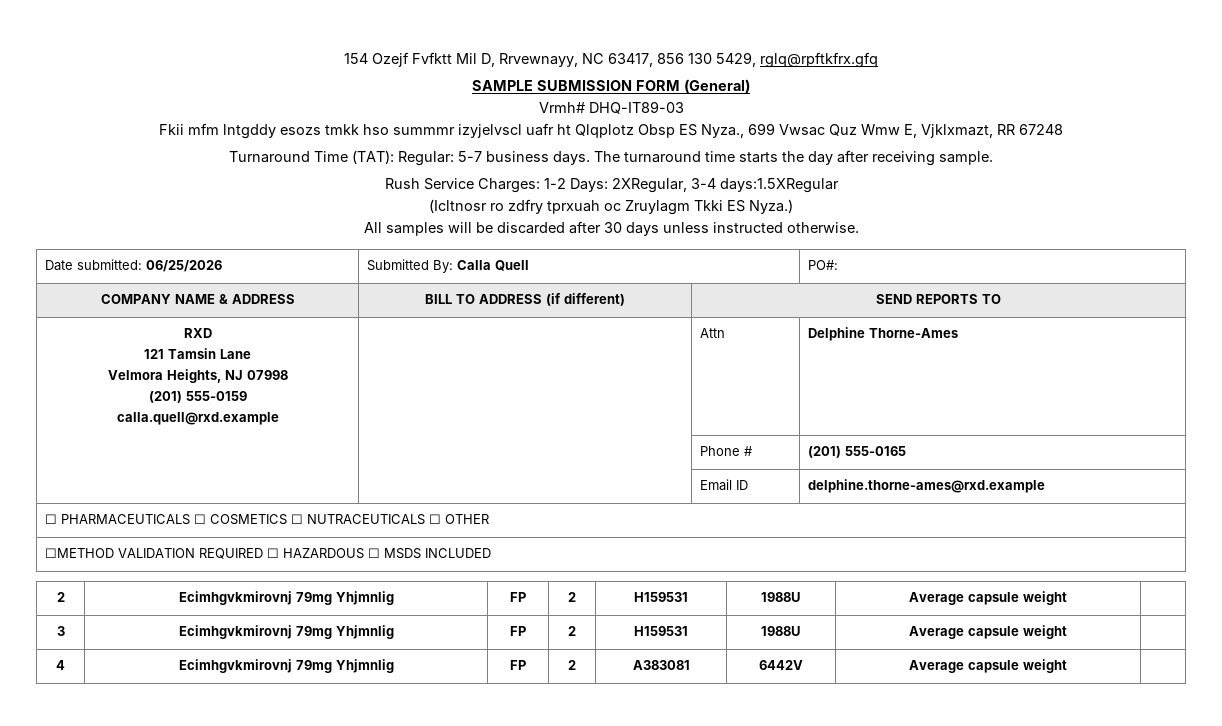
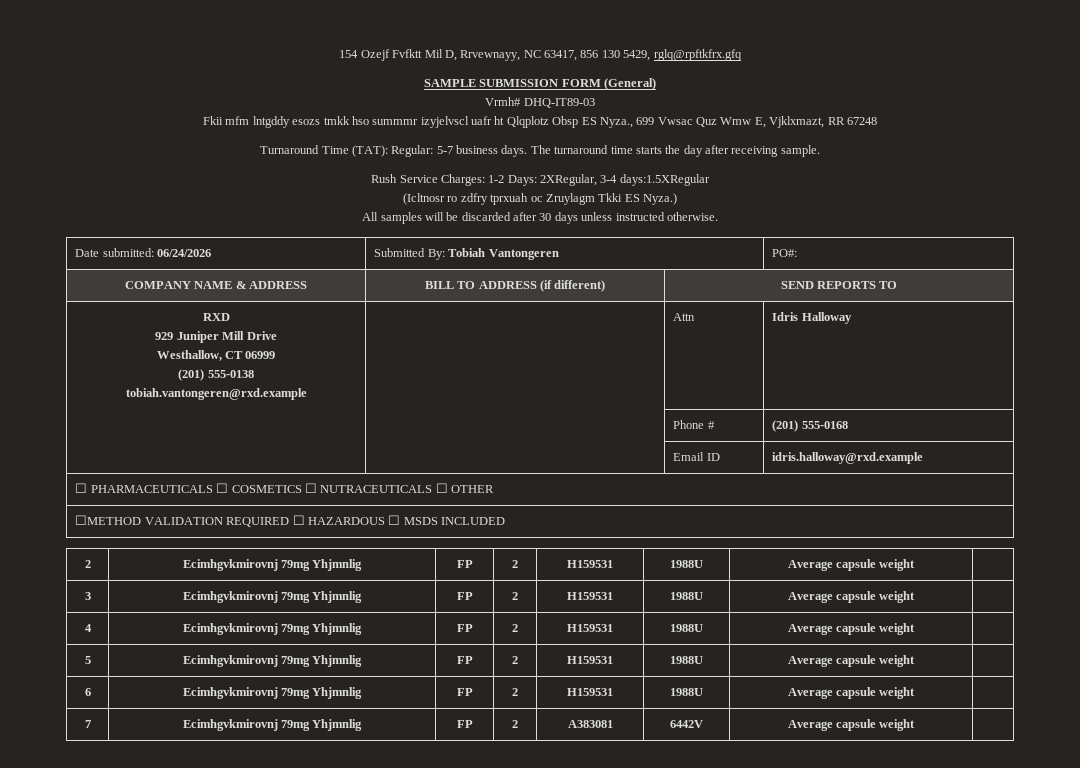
- Date submitted: 06/25/2026 | Submitted By: Calla Quell | PO#:
+ Date submitted: 06/24/2026 | Submitted By: Tobiah Vantongeren | PO#:
  RXD
- 121 Tamsin Lane
- Velmora Heights, NJ 07998
- (201) 555-0159
- calla.quell@rxd.example | | Attn | Delphine Thorne-Ames
+ 929 Juniper Mill Drive
+ Westhallow, CT 06999
+ (201) 555-0138
+ tobiah.vantongeren@rxd.example | | Attn | Idris Halloway
- | | Phone # | (201) 555-0165
+ | | Phone # | (201) 555-0168
- | | Email ID | delphine.thorne-ames@rxd.example
+ | | Email ID | idris.halloway@rxd.example
- 4 | Ecimhgvkmirovnj 79mg Yhjmnlig | FP | 2 | A383081 | 6442V | Average capsule weight |
+ 4 | Ecimhgvkmirovnj 79mg Yhjmnlig | FP | 2 | H159531 | 1988U | Average capsule weight |
+ 5 | Ecimhgvkmirovnj 79mg Yhjmnlig | FP | 2 | H159531 | 1988U | Average capsule weight |
+ 6 | Ecimhgvkmirovnj 79mg Yhjmnlig | FP | 2 | H159531 | 1988U | Average capsule weight |
+ 7 | Ecimhgvkmirovnj 79mg Yhjmnlig | FP | 2 | A383081 | 6442V | Average capsule weight |

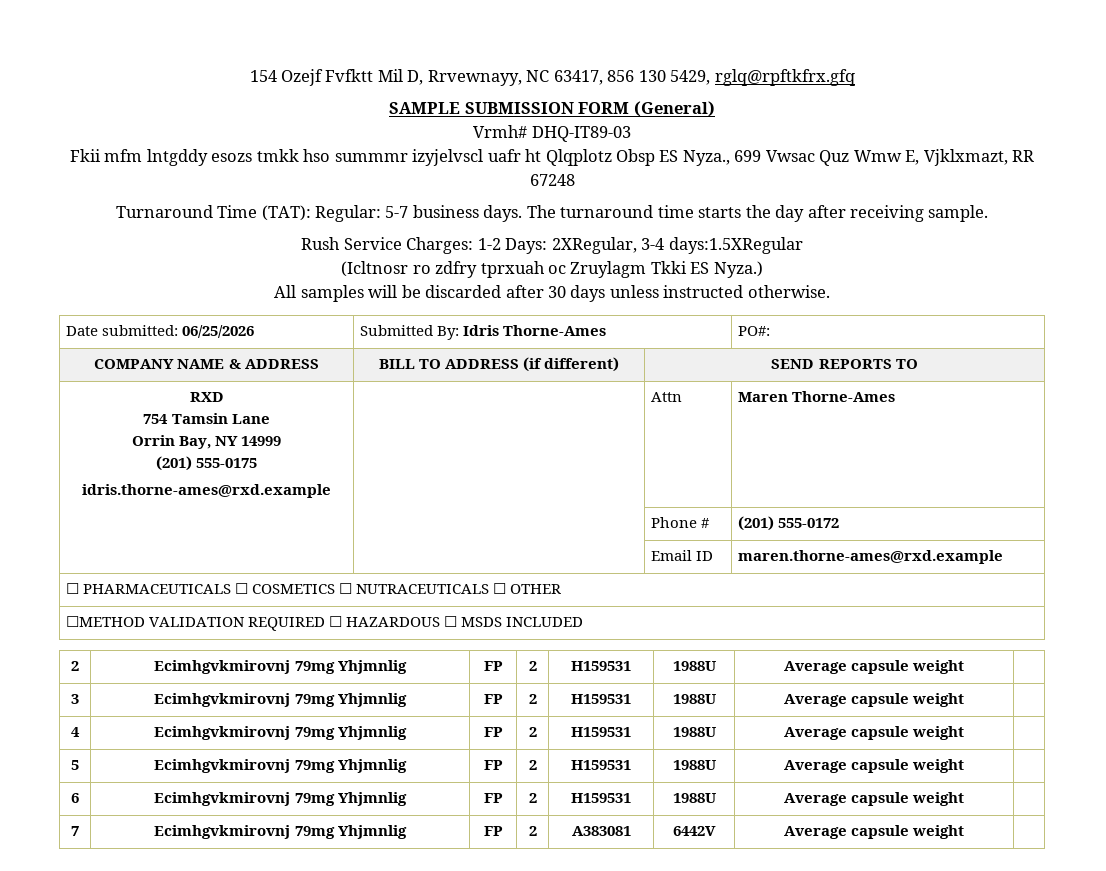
- Date submitted: 06/24/2026 | Submitted By: Tobiah Vantongeren | PO#:
+ Date submitted: 06/25/2026 | Submitted By: Idris Thorne-Ames | PO#:
  RXD
- 929 Juniper Mill Drive
- Westhallow, CT 06999
- (201) 555-0138
- tobiah.vantongeren@rxd.example | | Attn | Idris Halloway
+ 754 Tamsin Lane
+ Orrin Bay, NY 14999
+ (201) 555-0175
+ idris.thorne-ames@rxd.example | | Attn | Maren Thorne-Ames
- | | Phone # | (201) 555-0168
+ | | Phone # | (201) 555-0172
- | | Email ID | idris.halloway@rxd.example
+ | | Email ID | maren.thorne-ames@rxd.example

